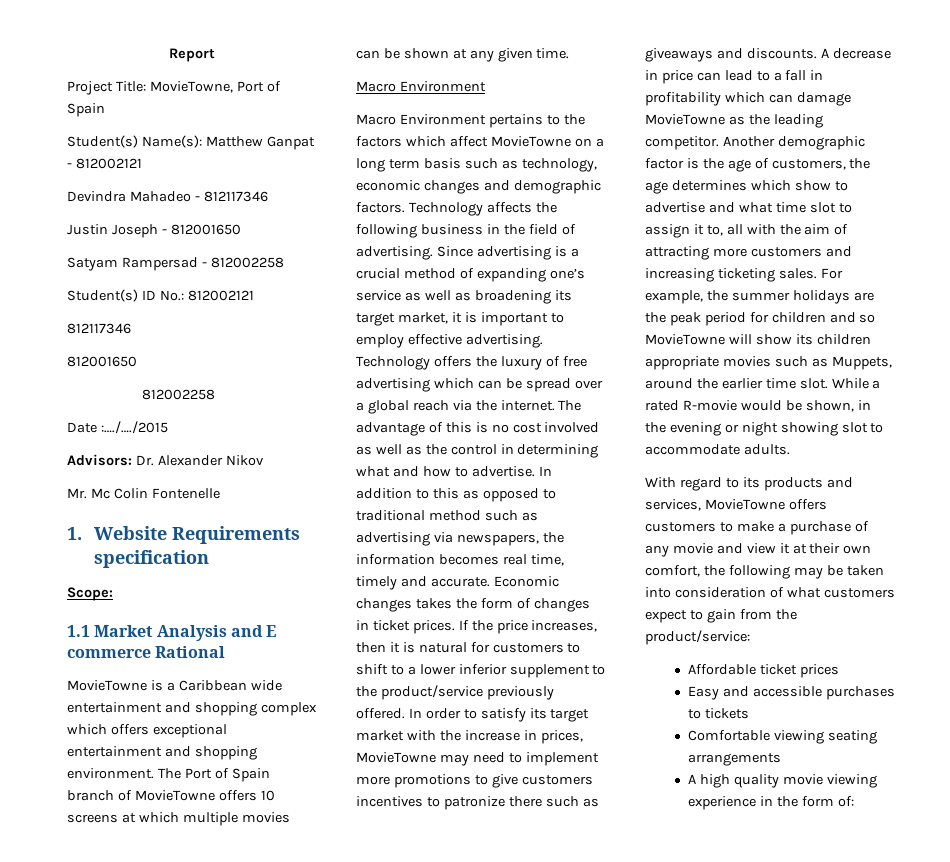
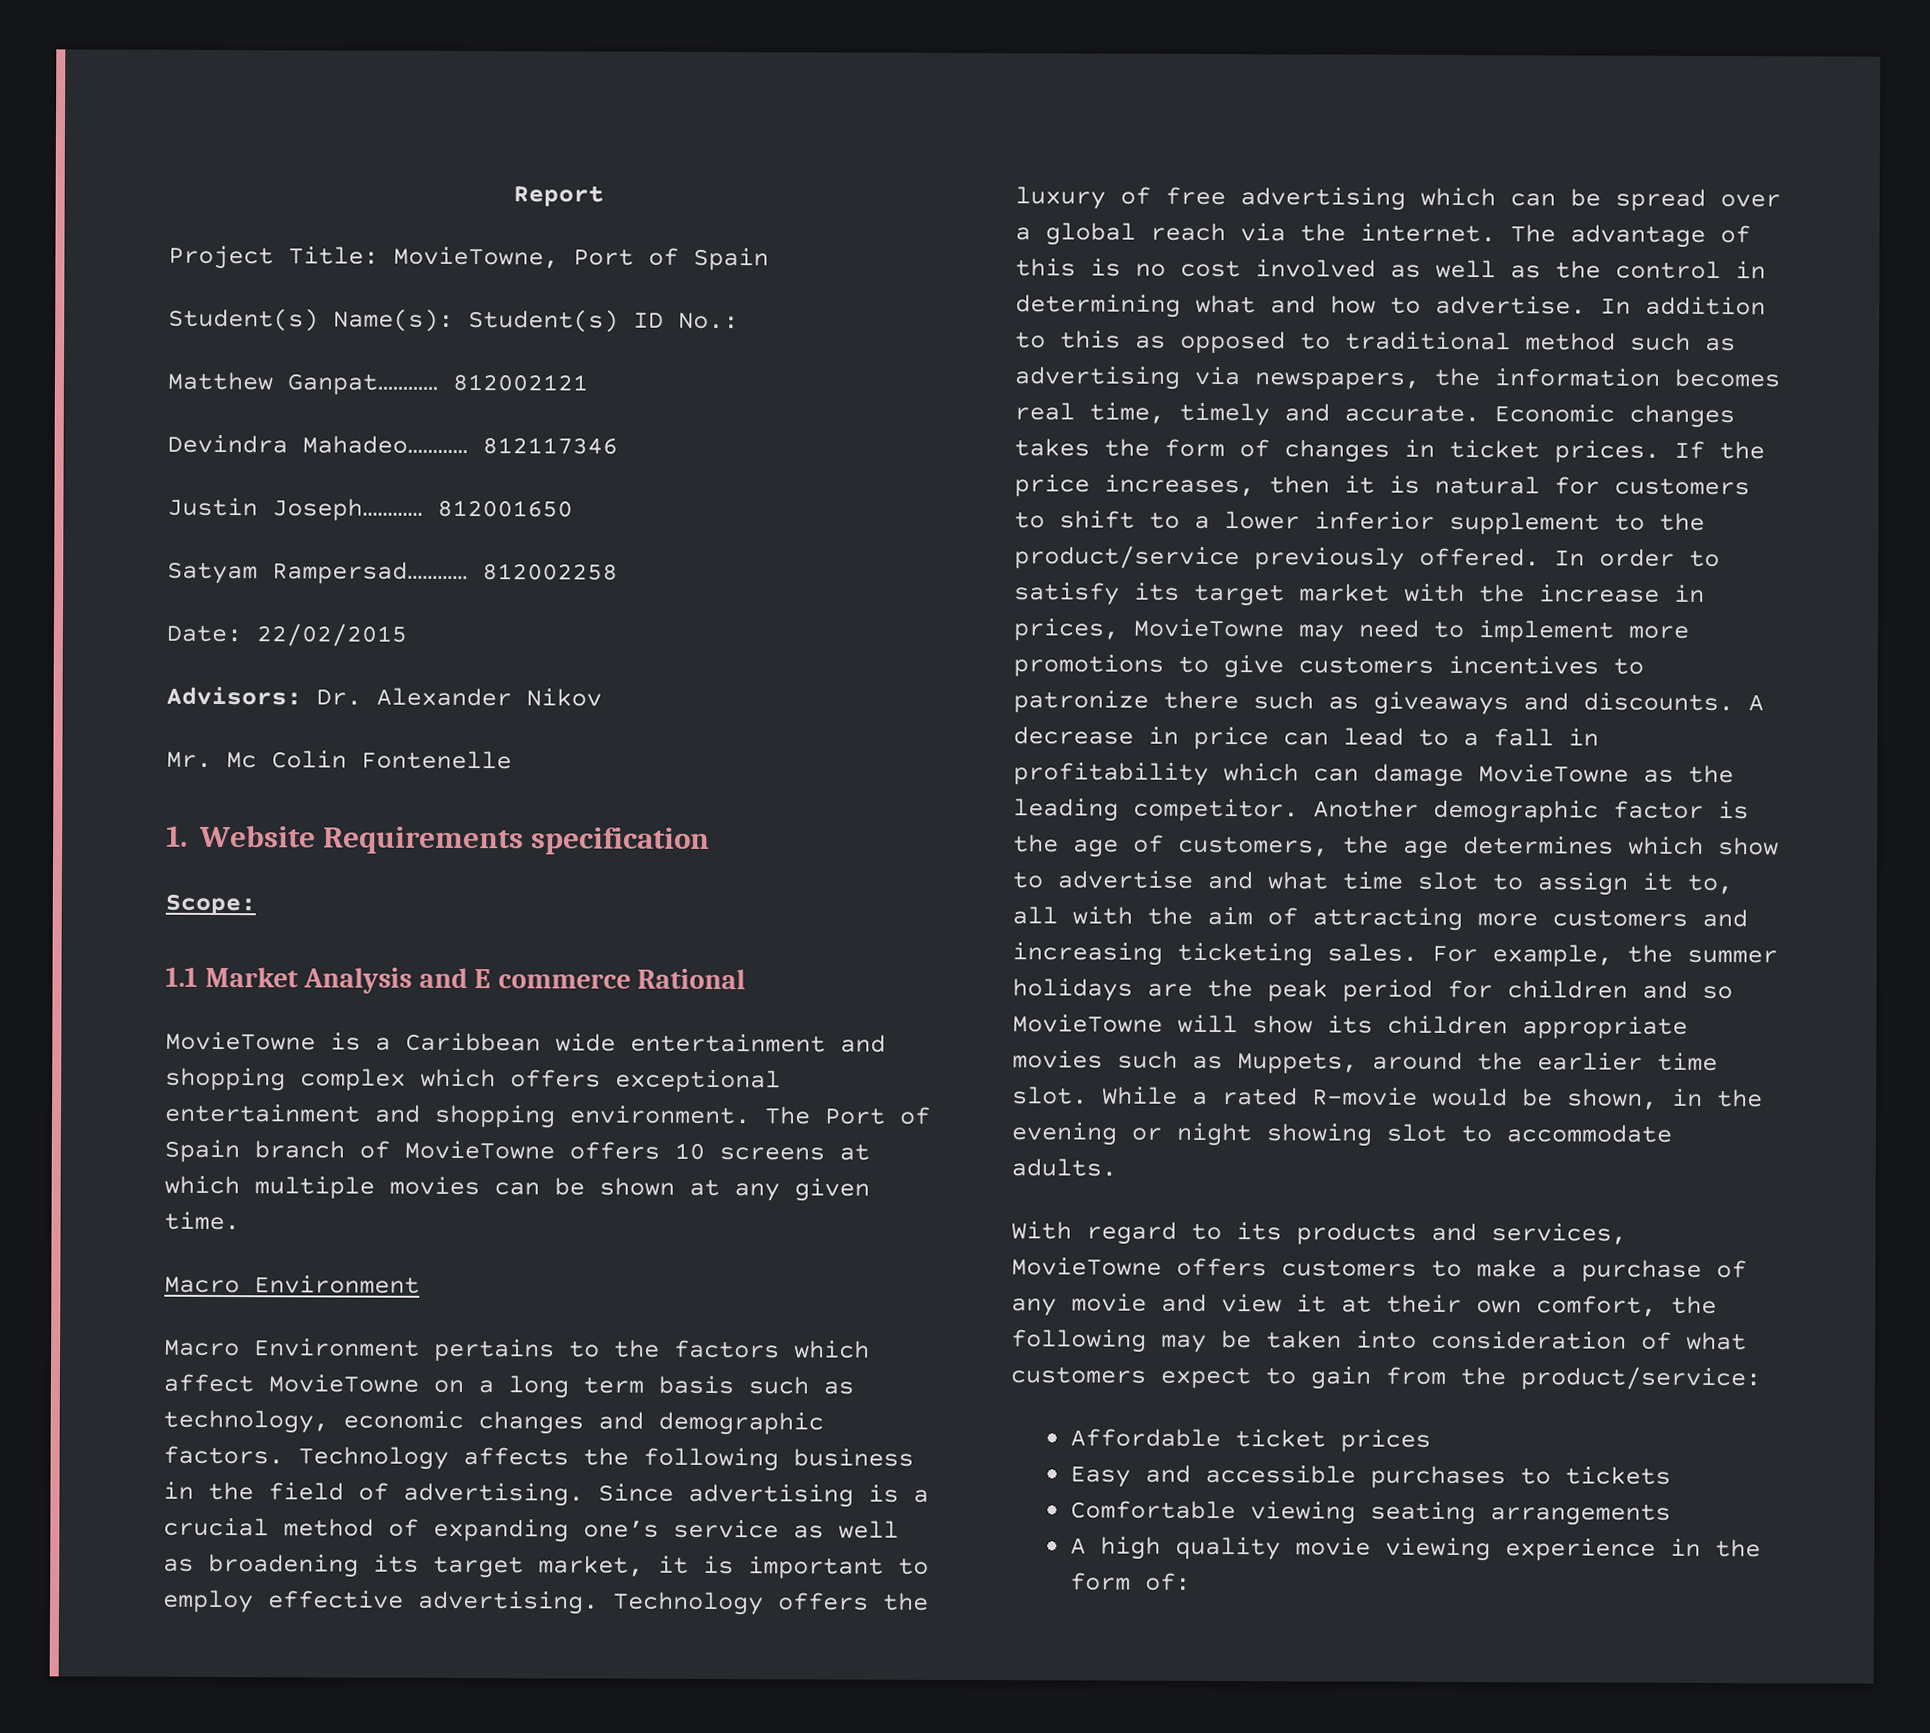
- Student(s) Name(s): Matthew Ganpat - 812002121
+ Student(s) Name(s): Student(s) ID No.:
+ Matthew Ganpat………… 812002121
- Devindra Mahadeo - 812117346
+ Devindra Mahadeo………… 812117346
- Justin Joseph - 812001650
+ Justin Joseph………… 812001650
- Satyam Rampersad - 812002258
- Student(s) ID No.: 812002121
- 812117346
- 812001650
- 812002258
- Date :…./…./2015
+ Satyam Rampersad………… 812002258
+ Date: 22/02/2015

